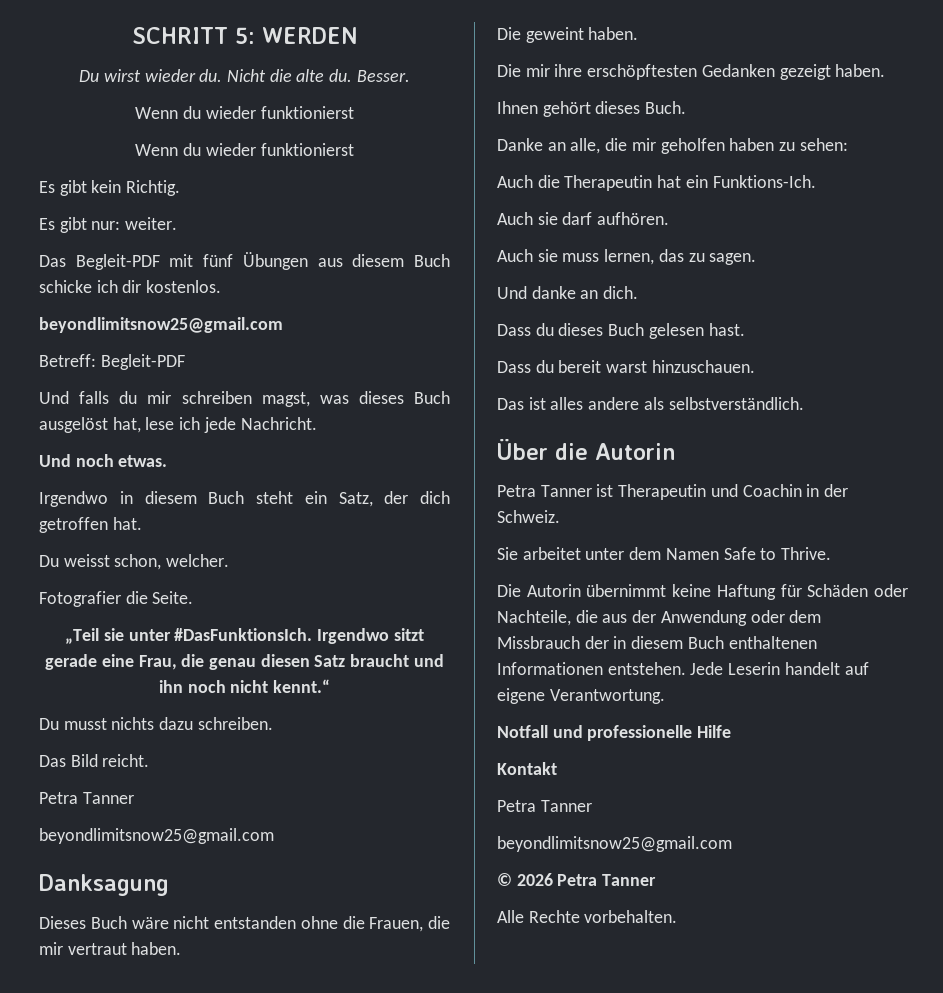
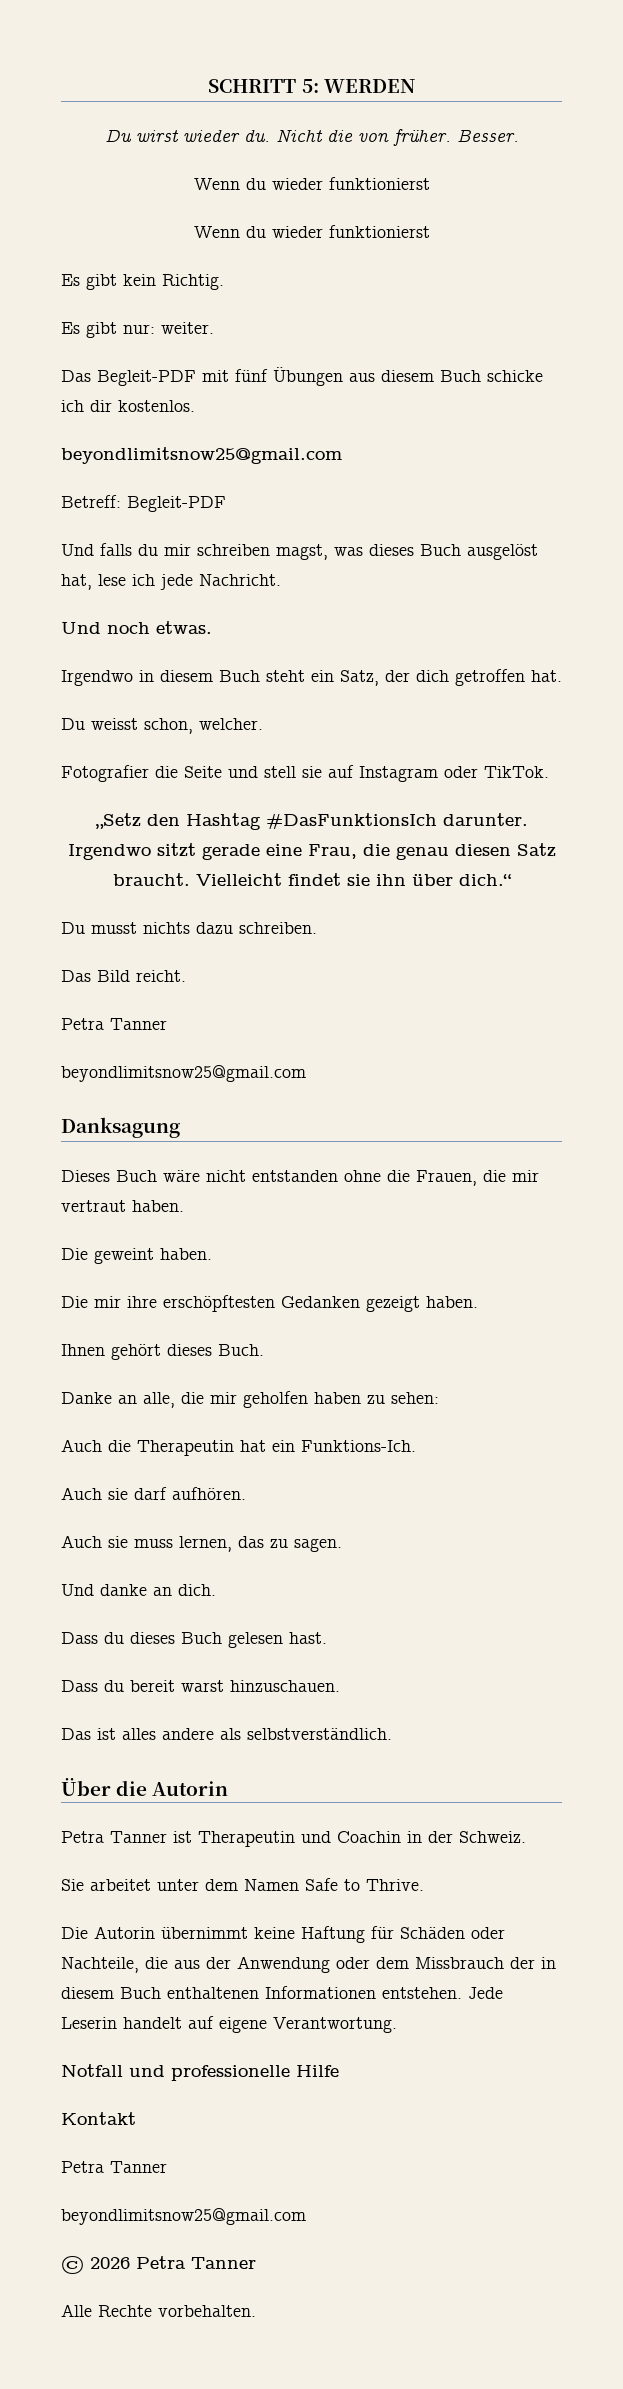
- Nicht die alte du.
+ Nicht die von früher.
- Fotografier die Seite.
- „Teil sie unter #DasFunktionsIch.
+ Fotografier die Seite und stell sie auf Instagram oder TikTok.
+ „Setz den Hashtag #DasFunktionsIch darunter.
- Irgendwo sitzt gerade eine Frau, die genau diesen Satz braucht und ihn noch nicht kennt.“
+ Irgendwo sitzt gerade eine Frau, die genau diesen Satz braucht. Vielleicht findet sie ihn über dich.“

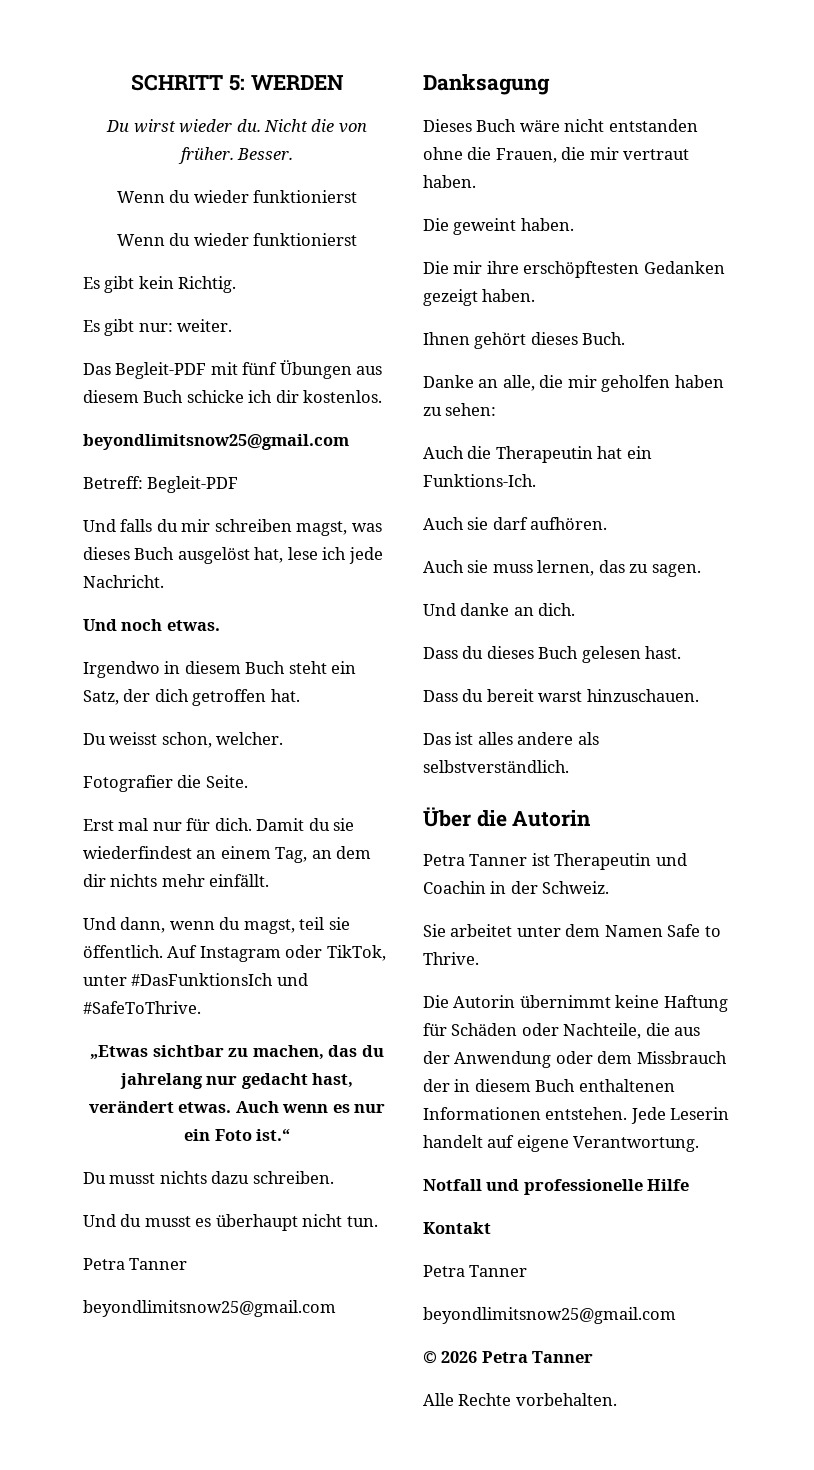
- Fotografier die Seite und stell sie auf Instagram oder TikTok.
- „Setz den Hashtag #DasFunktionsIch darunter. Irgendwo sitzt gerade eine Frau, die genau diesen Satz braucht. Vielleicht findet sie ihn über dich.“
+ Fotografier die Seite.
+ Erst mal nur für dich. Damit du sie wiederfindest an einem Tag, an dem dir nichts mehr einfällt.
+ Und dann, wenn du magst, teil sie öffentlich. Auf Instagram oder TikTok, unter #DasFunktionsIch und #SafeToThrive.
+ „Etwas sichtbar zu machen, das du jahrelang nur gedacht hast, verändert etwas. Auch wenn es nur ein Foto ist.“
- Das Bild reicht.
+ Und du musst es überhaupt nicht tun.

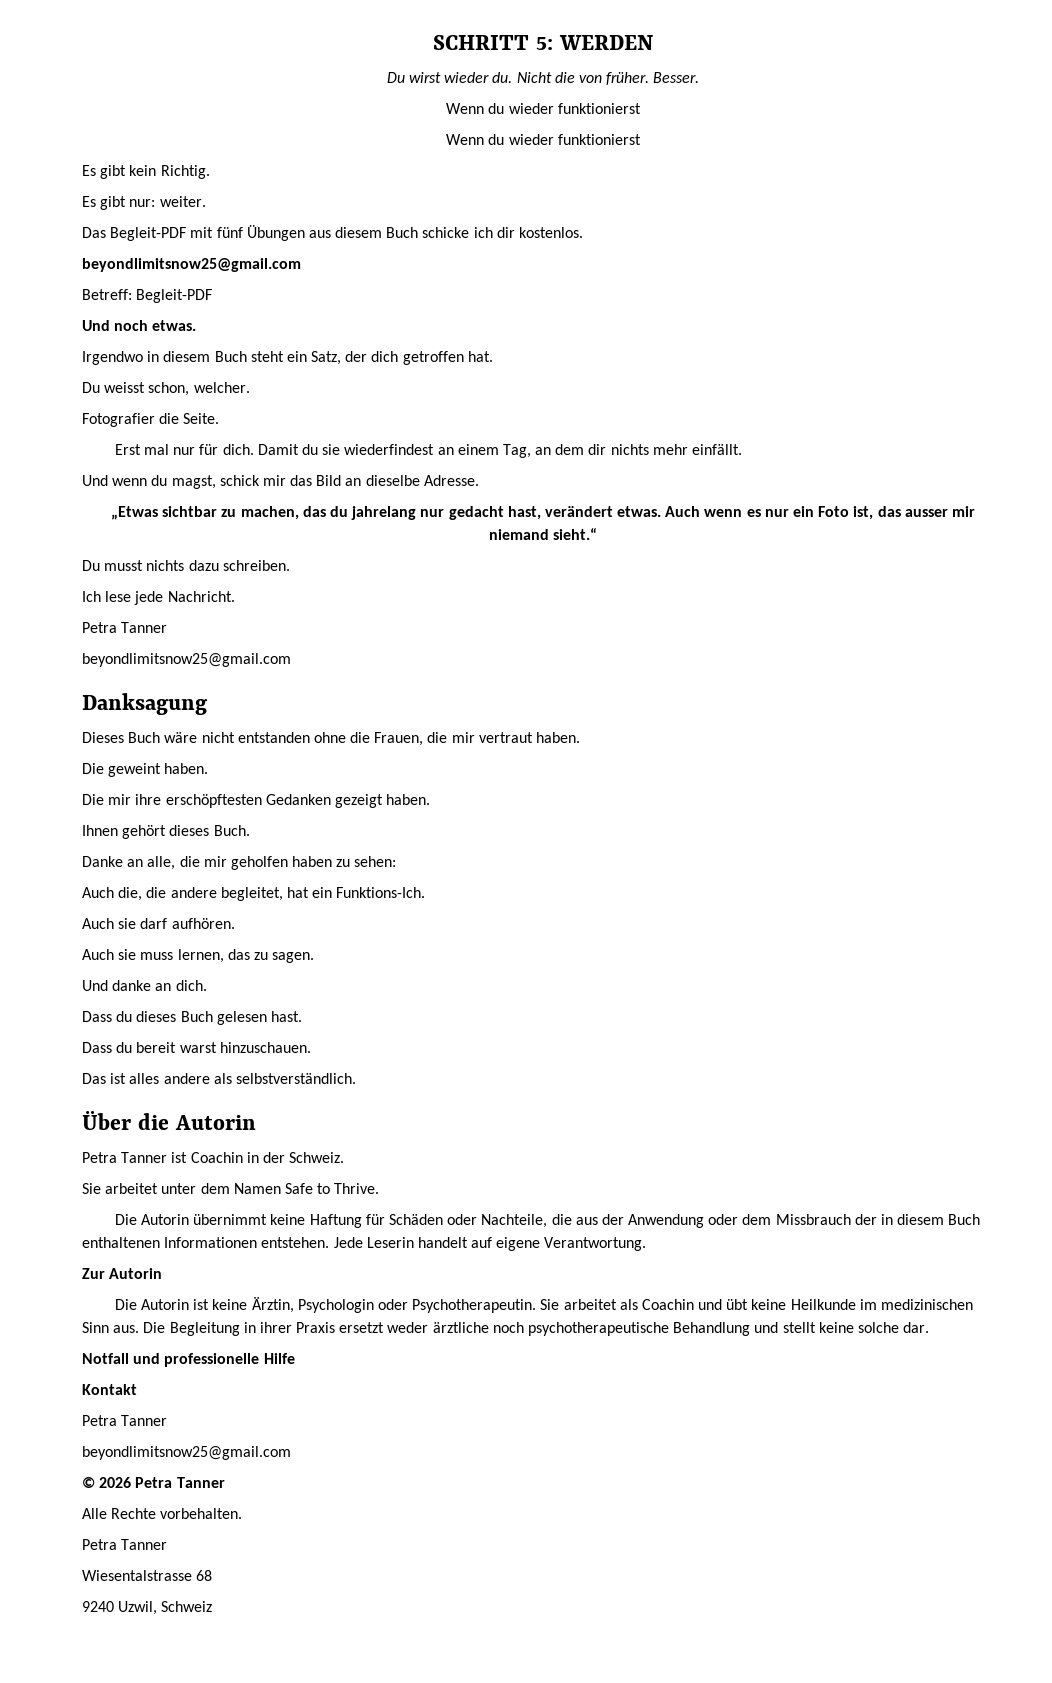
- Und falls du mir schreiben magst, was dieses Buch ausgelöst hat, lese ich jede Nachricht.
- Und dann, wenn du magst, teil sie öffentlich. Auf Instagram oder TikTok, unter #DasFunktionsIch und #SafeToThrive.
+ Und wenn du magst, schick mir das Bild an dieselbe Adresse.
- Auch wenn es nur ein Foto ist.“
+ Auch wenn es nur ein Foto ist, das ausser mir niemand sieht.“
- Und du musst es überhaupt nicht tun.
+ Ich lese jede Nachricht.
- Auch die Therapeutin hat ein Funktions-Ich.
+ Auch die, die andere begleitet, hat ein Funktions-Ich.
- Petra Tanner ist Therapeutin und Coachin in der Schweiz.
+ Petra Tanner ist Coachin in der Schweiz.
+ Zur Autorin
+ Die Autorin ist keine Ärztin, Psychologin oder Psychotherapeutin. Sie arbeitet als Coachin und übt keine Heilkunde im medizinischen Sinn aus. Die Begleitung in ihrer Praxis ersetzt weder ärztliche noch psychotherapeutische Behandlung und stellt keine solche dar.
  Alle Rechte vorbehalten.
+ Petra Tanner
+ Wiesentalstrasse 68
+ 9240 Uzwil, Schweiz

